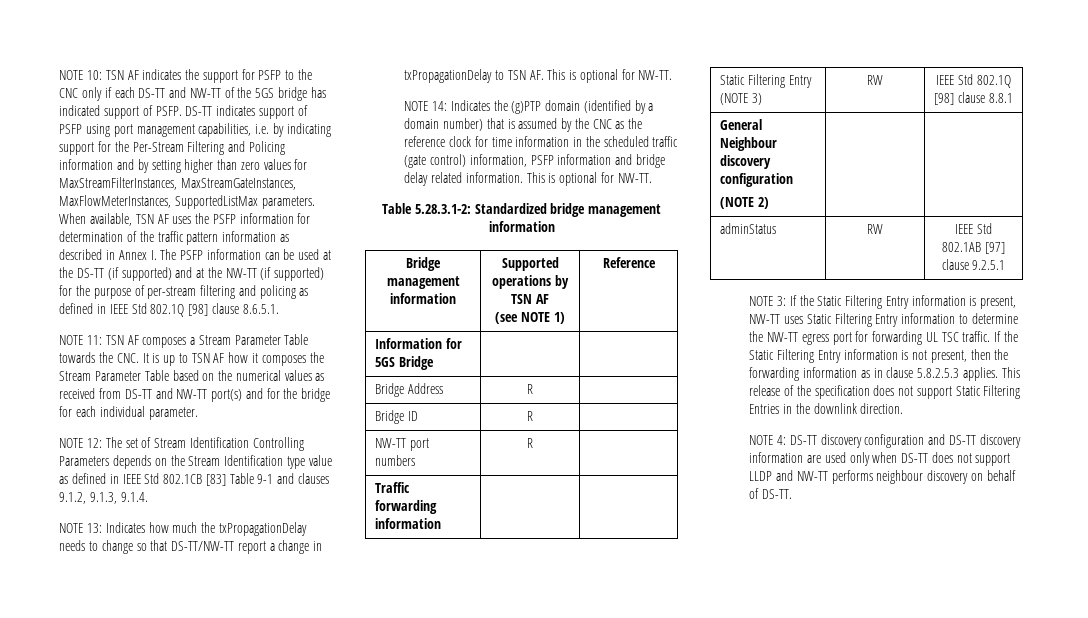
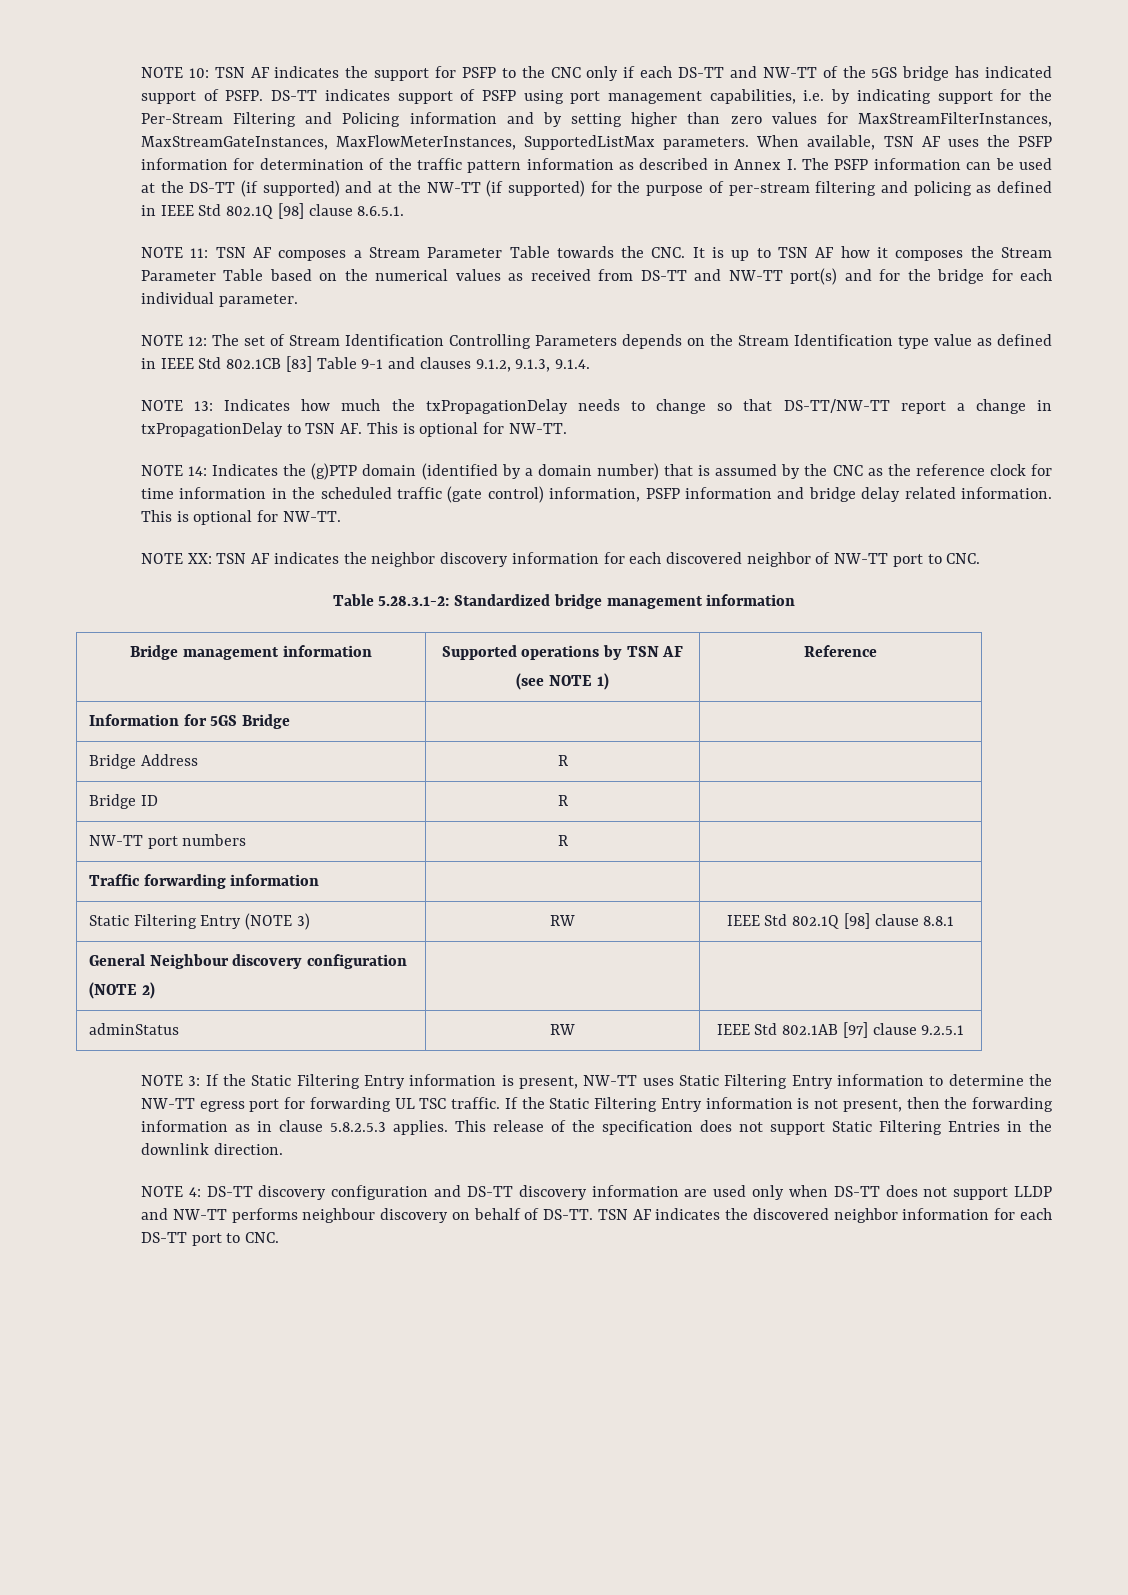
+ NOTE XX: TSN AF indicates the neighbor discovery information for each discovered neighbor of NW-TT port to CNC.
+ TSN AF indicates the discovered neighbor information for each DS-TT port to CNC.

